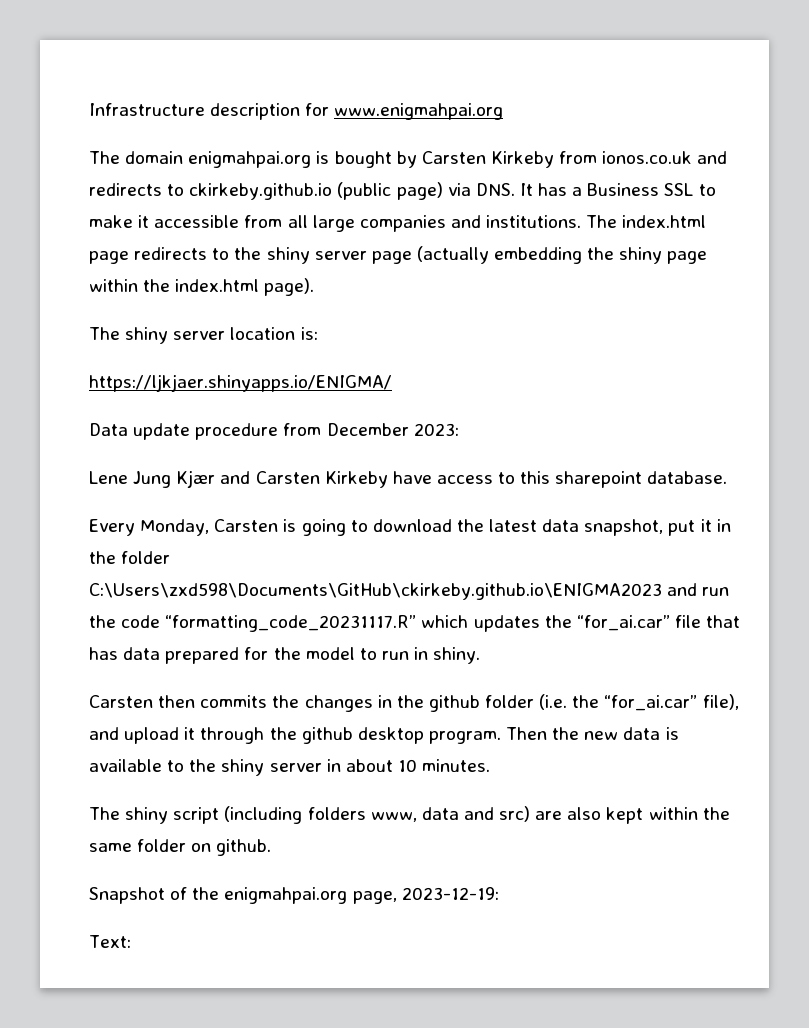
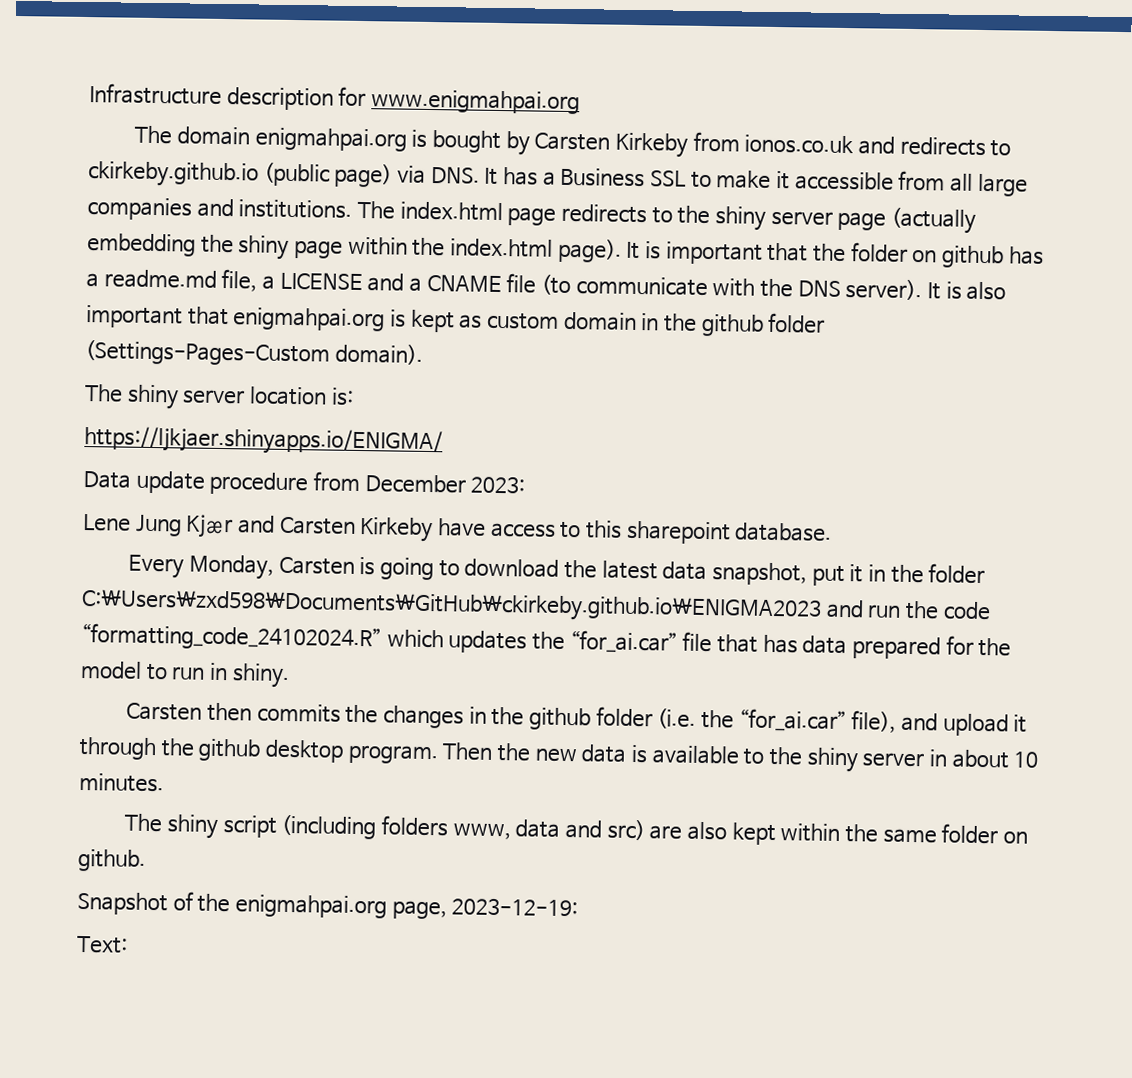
+ It is important that the folder on github has a readme.md file, a LICENSE and a CNAME file (to communicate with the DNS server). It is also important that enigmahpai.org is kept as custom domain in the github folder (Settings-Pages-Custom domain).
- Every Monday, Carsten is going to download the latest data snapshot, put it in the folder C:\Users\zxd598\Documents\GitHub\ckirkeby.github.io\ENIGMA2023 and run the code “formatting_code_20231117.R” which updates the “for_ai.car” file that has data prepared for the model to run in shiny.
+ Every Monday, Carsten is going to download the latest data snapshot, put it in the folder C:\Users\zxd598\Documents\GitHub\ckirkeby.github.io\ENIGMA2023 and run the code “formatting_code_24102024.R” which updates the “for_ai.car” file that has data prepared for the model to run in shiny.

